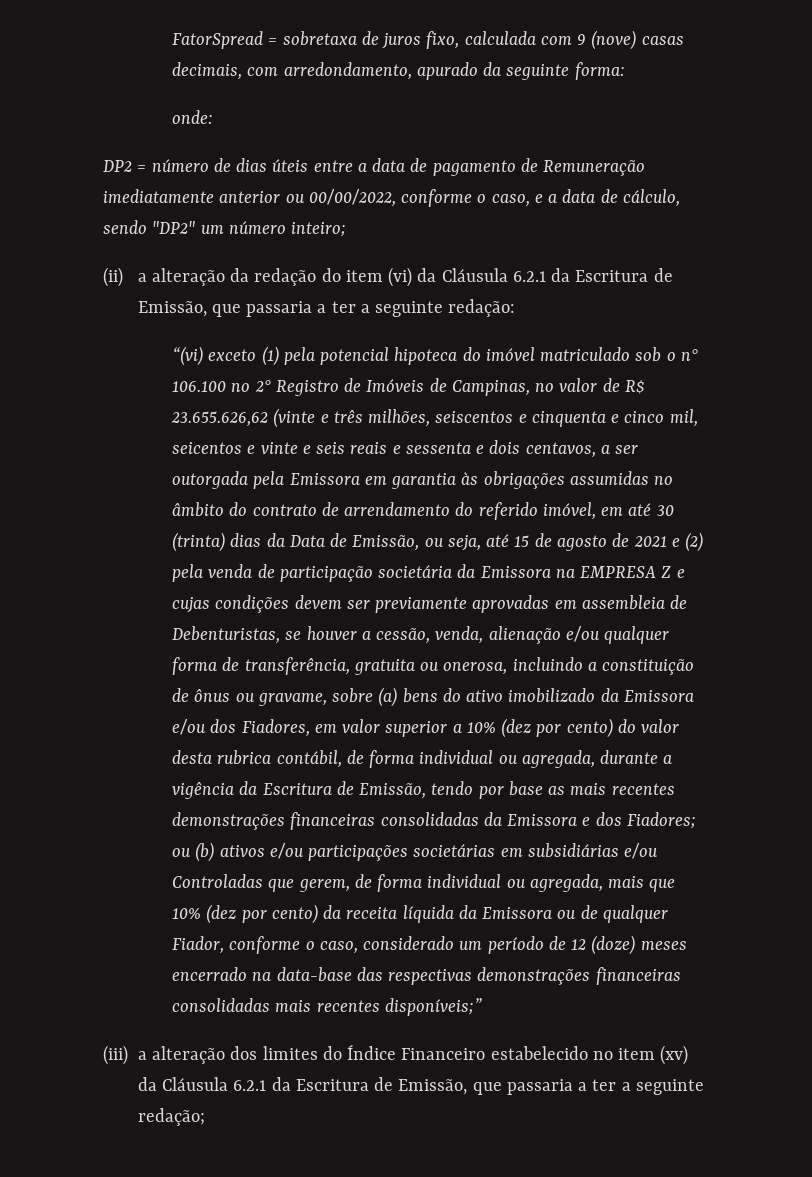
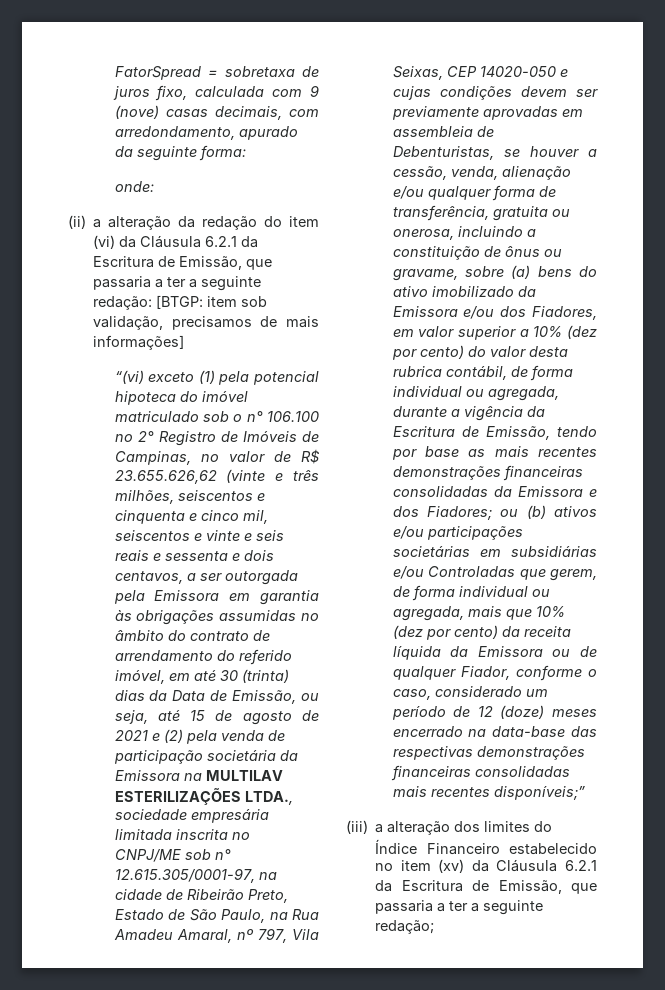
- DP2 = número de dias úteis entre a data de pagamento de Remuneração imediatamente anterior ou 00/00/2022, conforme o caso, e a data de cálculo, sendo "DP2" um número inteiro;
- (ii) a alteração da redação do item (vi) da Cláusula 6.2.1 da Escritura de Emissão, que passaria a ter a seguinte redação:
+ (ii) a alteração da redação do item (vi) da Cláusula 6.2.1 da Escritura de Emissão, que passaria a ter a seguinte redação: [BTGP: item sob validação, precisamos de mais informações]
- “(vi) exceto (1) pela potencial hipoteca do imóvel matriculado sob o n° 106.100 no 2° Registro de Imóveis de Campinas, no valor de R$ 23.655.626,62 (vinte e três milhões, seiscentos e cinquenta e cinco mil, seicentos e vinte e seis reais e sessenta e dois centavos, a ser outorgada pela Emissora em garantia às obrigações assumidas no âmbito do contrato de arrendamento do referido imóvel, em até 30 (trinta) dias da Data de Emissão, ou seja, até 15 de agosto de 2021 e (2) pela venda de participação societária da Emissora na EMPRESA Z e cujas condições devem ser previamente aprovadas em assembleia de Debenturistas, se houver a cessão, venda, alienação e/ou qualquer forma de transferência, gratuita ou onerosa, incluindo a constituição de ônus ou gravame, sobre (a) bens do ativo imobilizado da Emissora e/ou dos Fiadores, em valor superior a 10% (dez por cento) do valor desta rubrica contábil, de forma individual ou agregada, durante a vigência da Escritura de Emissão, tendo por base as mais recentes demonstrações financeiras consolidadas da Emissora e dos Fiadores;
+ “(vi) exceto (1) pela potencial hipoteca do imóvel matriculado sob o n° 106.100 no 2° Registro de Imóveis de Campinas, no valor de R$ 23.655.626,62 (vinte e três milhões, seiscentos e cinquenta e cinco mil, seiscentos e vinte e seis reais e sessenta e dois centavos, a ser outorgada pela Emissora em garantia às obrigações assumidas no âmbito do contrato de arrendamento do referido imóvel, em até 30 (trinta) dias da Data de Emissão, ou seja, até 15 de agosto de 2021 e (2) pela venda de participação societária da Emissora na MULTILAV ESTERILIZAÇÕES LTDA., sociedade empresária limitada inscrita no CNPJ/ME sob n° 12.615.305/0001-97, na cidade de Ribeirão Preto, Estado de São Paulo, na Rua Amadeu Amaral, nº 797, Vila Seixas, CEP 14020-050 e cujas condições devem ser previamente aprovadas em assembleia de Debenturistas, se houver a cessão, venda, alienação e/ou qualquer forma de transferência, gratuita ou onerosa, incluindo a constituição de ônus ou gravame, sobre (a) bens do ativo imobilizado da Emissora e/ou dos Fiadores, em valor superior a 10% (dez por cento) do valor desta rubrica contábil, de forma individual ou agregada, durante a vigência da Escritura de Emissão, tendo por base as mais recentes demonstrações financeiras consolidadas da Emissora e dos Fiadores;

